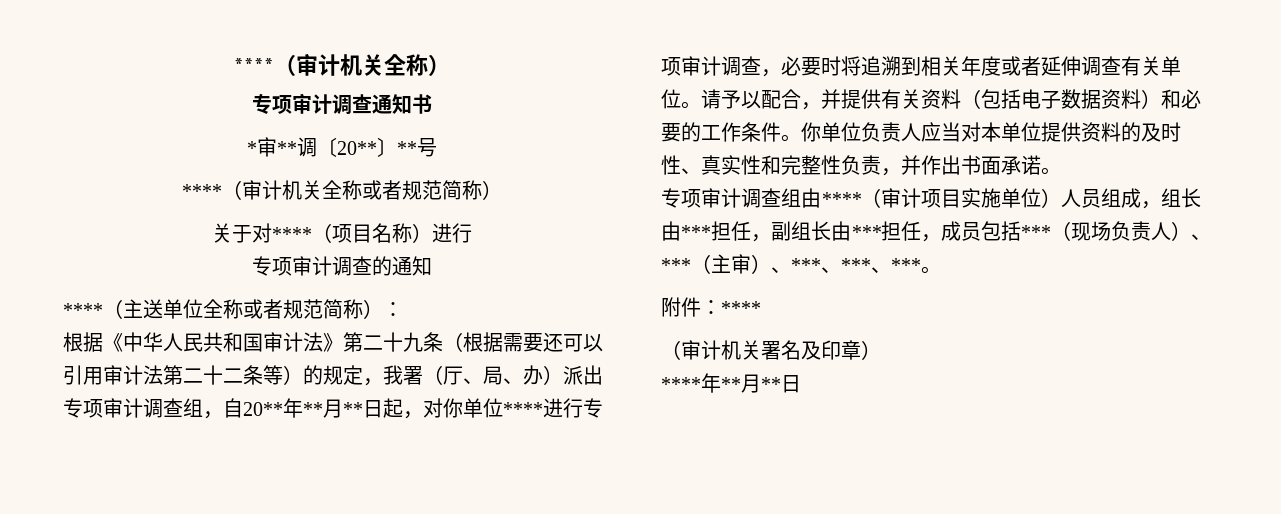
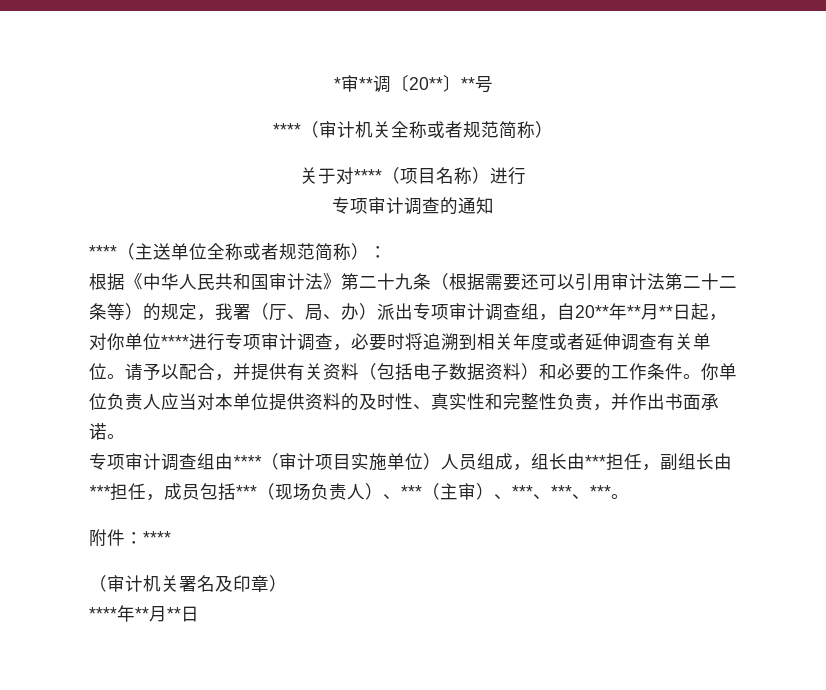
- ****（审计机关全称）
- 专项审计调查通知书

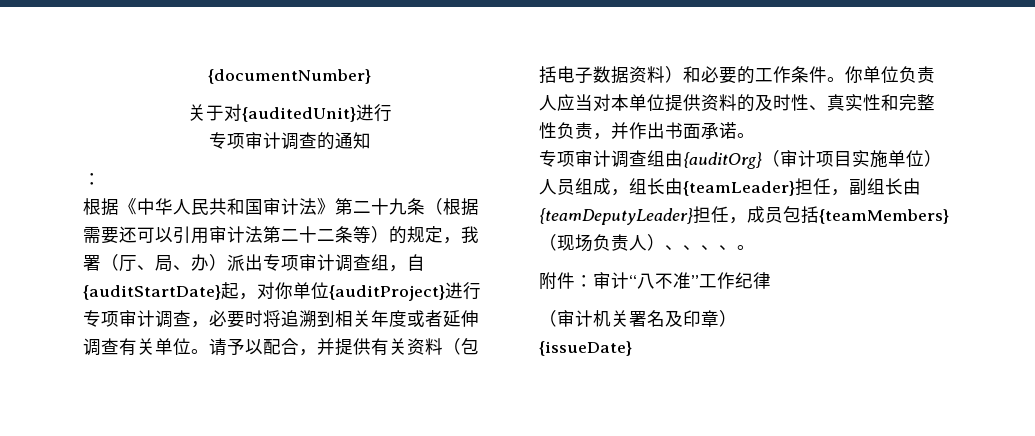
- *审**调〔20**〕**号
- ****（审计机关全称或者规范简称）
- 关于对****（项目名称）进行
+ {documentNumber}
+ 关于对{auditedUnit}进行
  专项审计调查的通知
- ****（主送单位全称或者规范简称）：
+ ：
- 根据《中华人民共和国审计法》第二十九条（根据需要还可以引用审计法第二十二条等）的规定，我署（厅、局、办）派出专项审计调查组，自20**年**月**日起，对你单位****进行专项审计调查，必要时将追溯到相关年度或者延伸调查有关单位。
+ 根据《中华人民共和国审计法》第二十九条（根据需要还可以引用审计法第二十二条等）的规定，我署（厅、局、办）派出专项审计调查组，自{auditStartDate}起，对你单位{auditProject}进行专项审计调查，必要时将追溯到相关年度或者延伸调查有关单位。
- 专项审计调查组由****（审计项目实施单位）人员组成，组长由***担任，副组长由***担任，成员包括***（现场负责人）、***（主审）、***、***、***。
- 附件：****
+ 专项审计调查组由{auditOrg}（审计项目实施单位）人员组成，组长由{teamLeader}担任，副组长由{teamDeputyLeader}担任，成员包括{teamMembers}（现场负责人）、、、、。
+ 附件：审计“八不准”工作纪律
- ****年**月**日
+ {issueDate}

